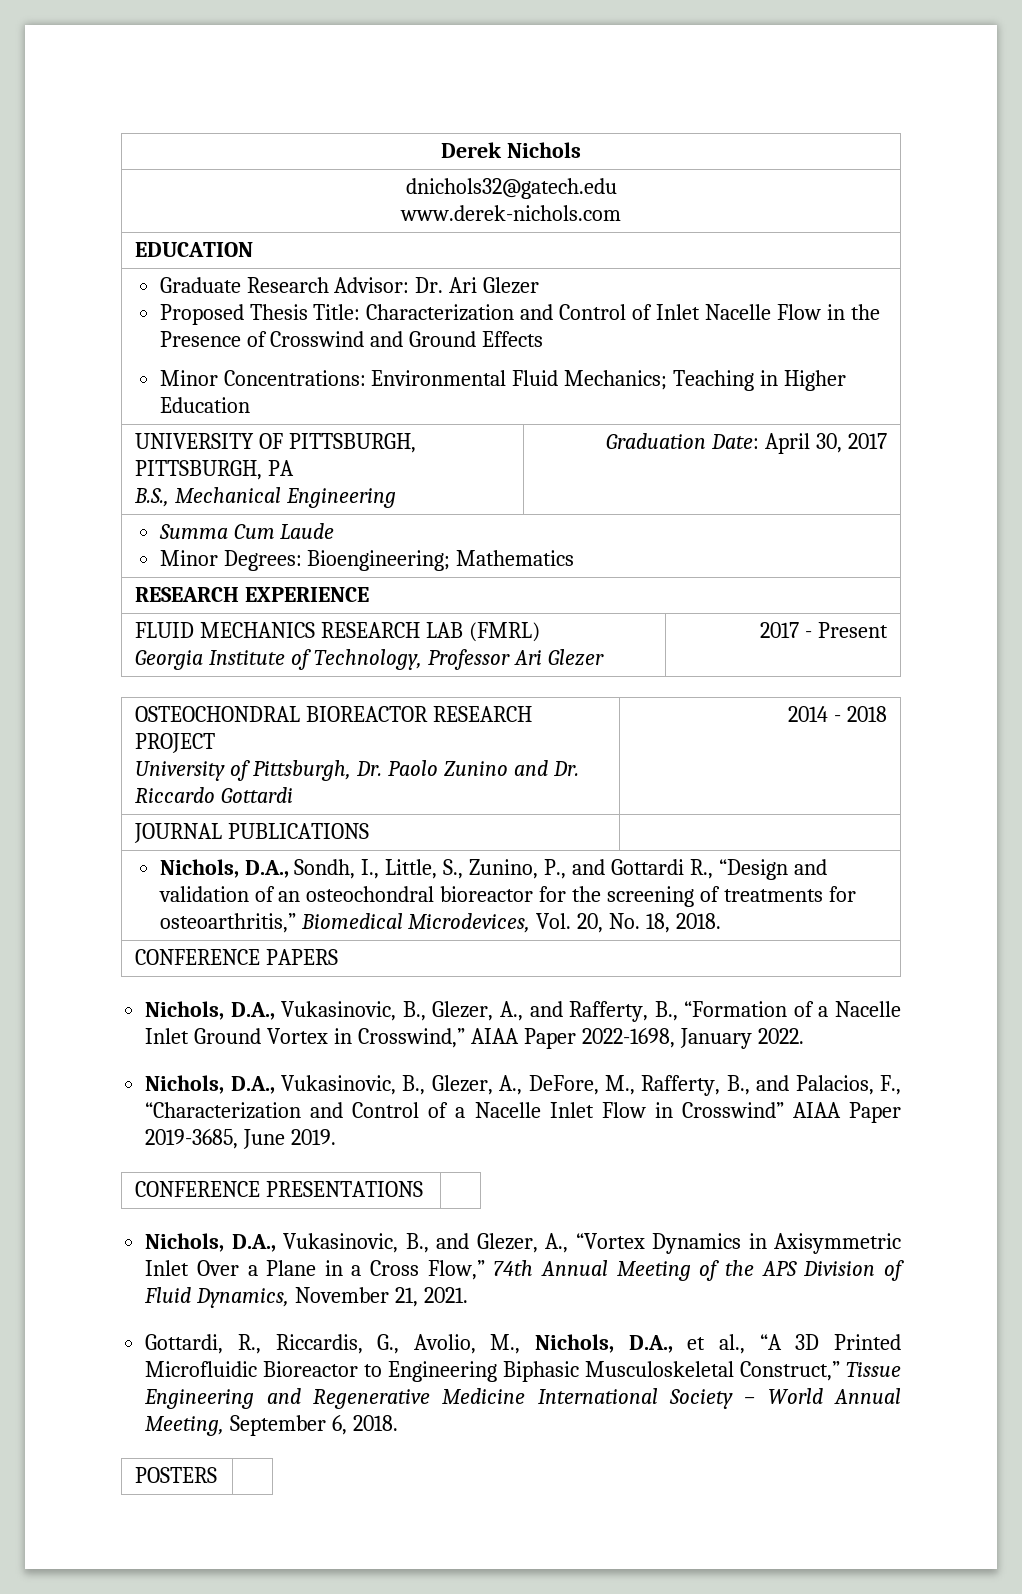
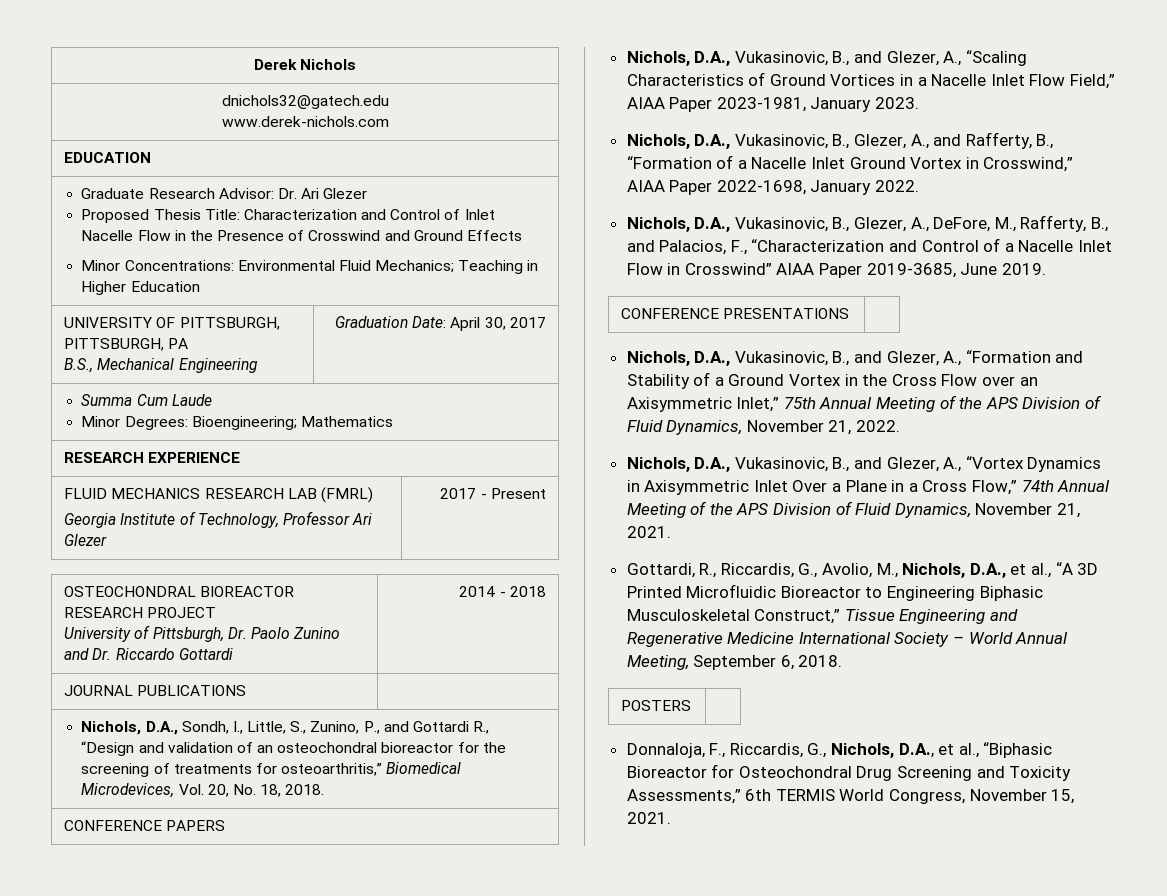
+ Nichols, D.A., Vukasinovic, B., and Glezer, A., “Scaling Characteristics of Ground Vortices in a Nacelle Inlet Flow Field,” AIAA Paper 2023-1981, January 2023.
+ Nichols, D.A., Vukasinovic, B., and Glezer, A., “Formation and Stability of a Ground Vortex in the Cross Flow over an Axisymmetric Inlet,” 75th Annual Meeting of the APS Division of Fluid Dynamics, November 21, 2022.
+ Donnaloja, F., Riccardis, G., Nichols, D.A., et al., “Biphasic Bioreactor for Osteochondral Drug Screening and Toxicity Assessments,” 6th TERMIS World Congress, November 15, 2021.

